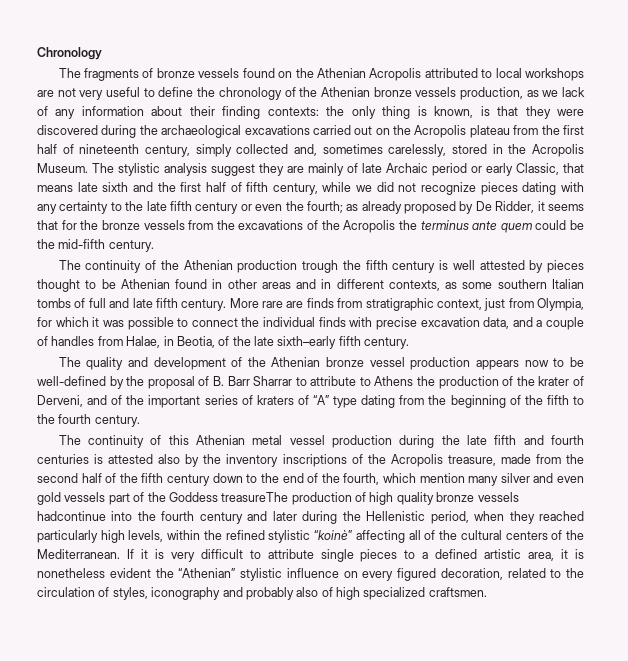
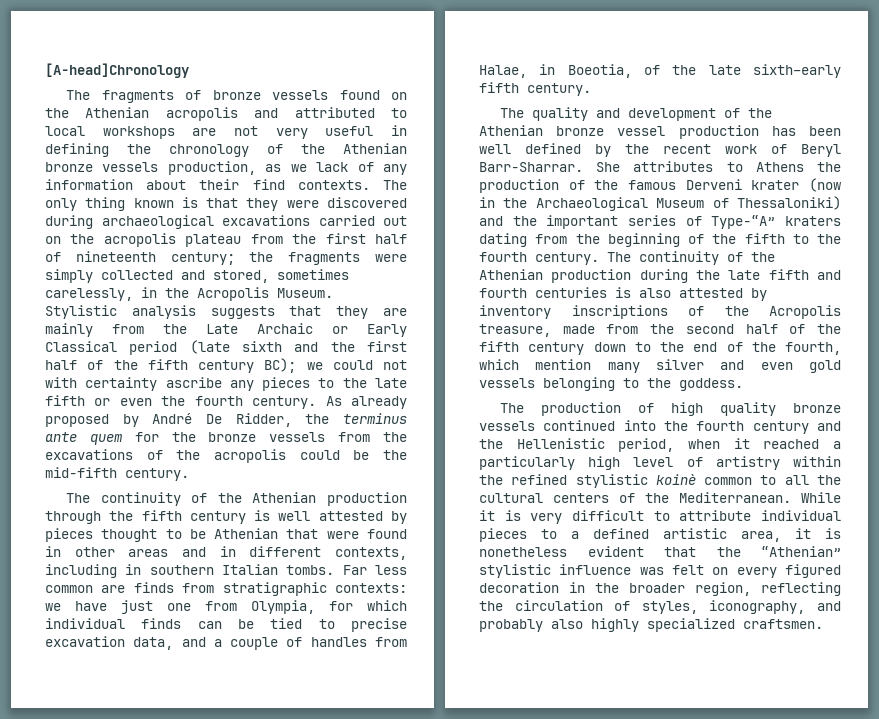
- Chronology
+ [A-head]Chronology
- The fragments of bronze vessels found on the Athenian Acropolis attributed to local workshops are not very useful to define the chronology of the Athenian bronze vessels production, as we lack of any information about their finding contexts: the only thing is known, is that they were discovered during the archaeological excavations carried out on the Acropolis plateau from the first half of nineteenth century, simply collected and, sometimes carelessly, stored in the Acropolis Museum.
+ The fragments of bronze vessels found on the Athenian acropolis and attributed to local workshops are not very useful in defining the chronology of the Athenian bronze vessels production, as we lack of any information about their find contexts. The only thing known is that they were discovered during archaeological excavations carried out on the acropolis plateau from the first half of nineteenth century; the fragments were simply collected and stored, sometimes carelessly, in the Acropolis Museum.
- The stylistic analysis suggest they are mainly of late Archaic period or early Classic, that means late sixth and the first half of fifth century, while we did not recognize pieces dating with any certainty to the late fifth century or even the fourth; as already proposed by De Ridder, it seems that for the bronze vessels from the excavations of the Acropolis the terminus ante quem could be the mid-fifth century.
+ Stylistic analysis suggests that they are mainly from the Late Archaic or Early Classical period (late sixth and the first half of the fifth century BC); we could not with certainty ascribe any pieces to the late fifth or even the fourth century. As already proposed by André De Ridder, the terminus ante quem for the bronze vessels from the excavations of the acropolis could be the mid-fifth century.
- The continuity of the Athenian production trough the fifth century is well attested by pieces thought to be Athenian found in other areas and in different contexts, as some southern Italian tombs of full and late fifth century. More rare are finds from stratigraphic context, just from Olympia, for which it was possible to connect the individual finds with precise excavation data, and a couple of handles from Halae, in Beotia, of the late sixth–early fifth century.
+ The continuity of the Athenian production through the fifth century is well attested by pieces thought to be Athenian that were found in other areas and in different contexts, including in southern Italian tombs. Far less common are finds from stratigraphic contexts: we have just one from Olympia, for which individual finds can be tied to precise excavation data, and a couple of handles from Halae, in Boeotia, of the late sixth–early fifth century.
- The quality and development of the Athenian bronze vessel production appears now to be well-defined by the proposal of B. Barr Sharrar to attribute to Athens the production of the krater of Derveni, and of the important series of kraters of “A” type dating from the beginning of the fifth to the fourth century.
- The continuity of this Athenian metal vessel production during the late fifth and fourth centuries is attested also by the inventory inscriptions of the Acropolis treasure, made from the second half of the fifth century down to the end of the fourth, which mention many silver and even gold vessels part of the Goddess treasureThe production of high quality bronze vessels hadcontinue into the fourth century and later during the Hellenistic period, when they reached particularly high levels, within the refined stylistic “koinè” affecting all of the cultural centers of the Mediterranean.
+ The quality and development of the Athenian bronze vessel production has been well defined by the recent work of Beryl Barr-Sharrar. She attributes to Athens the production of the famous Derveni krater (now in the Archaeological Museum of Thessaloniki) and the important series of Type-“A” kraters dating from the beginning of the fifth to the fourth century. The continuity of the Athenian production during the late fifth and fourth centuries is also attested by inventory inscriptions of the Acropolis treasure, made from the second half of the fifth century down to the end of the fourth, which mention many silver and even gold vessels belonging to the goddess.
+ The production of high quality bronze vessels continued into the fourth century and the Hellenistic period, when it reached a particularly high level of artistry within the refined stylistic koinè common to all the cultural centers of the Mediterranean.
- If it is very difficult to attribute single pieces to a defined artistic area, it is nonetheless evident the “Athenian” stylistic influence on every figured decoration, related to the circulation of styles, iconography and probably also of high specialized craftsmen.
+ While it is very difficult to attribute individual pieces to a defined artistic area, it is nonetheless evident that the “Athenian” stylistic influence was felt on every figured decoration in the broader region, reflecting the circulation of styles, iconography, and probably also highly specialized craftsmen.

